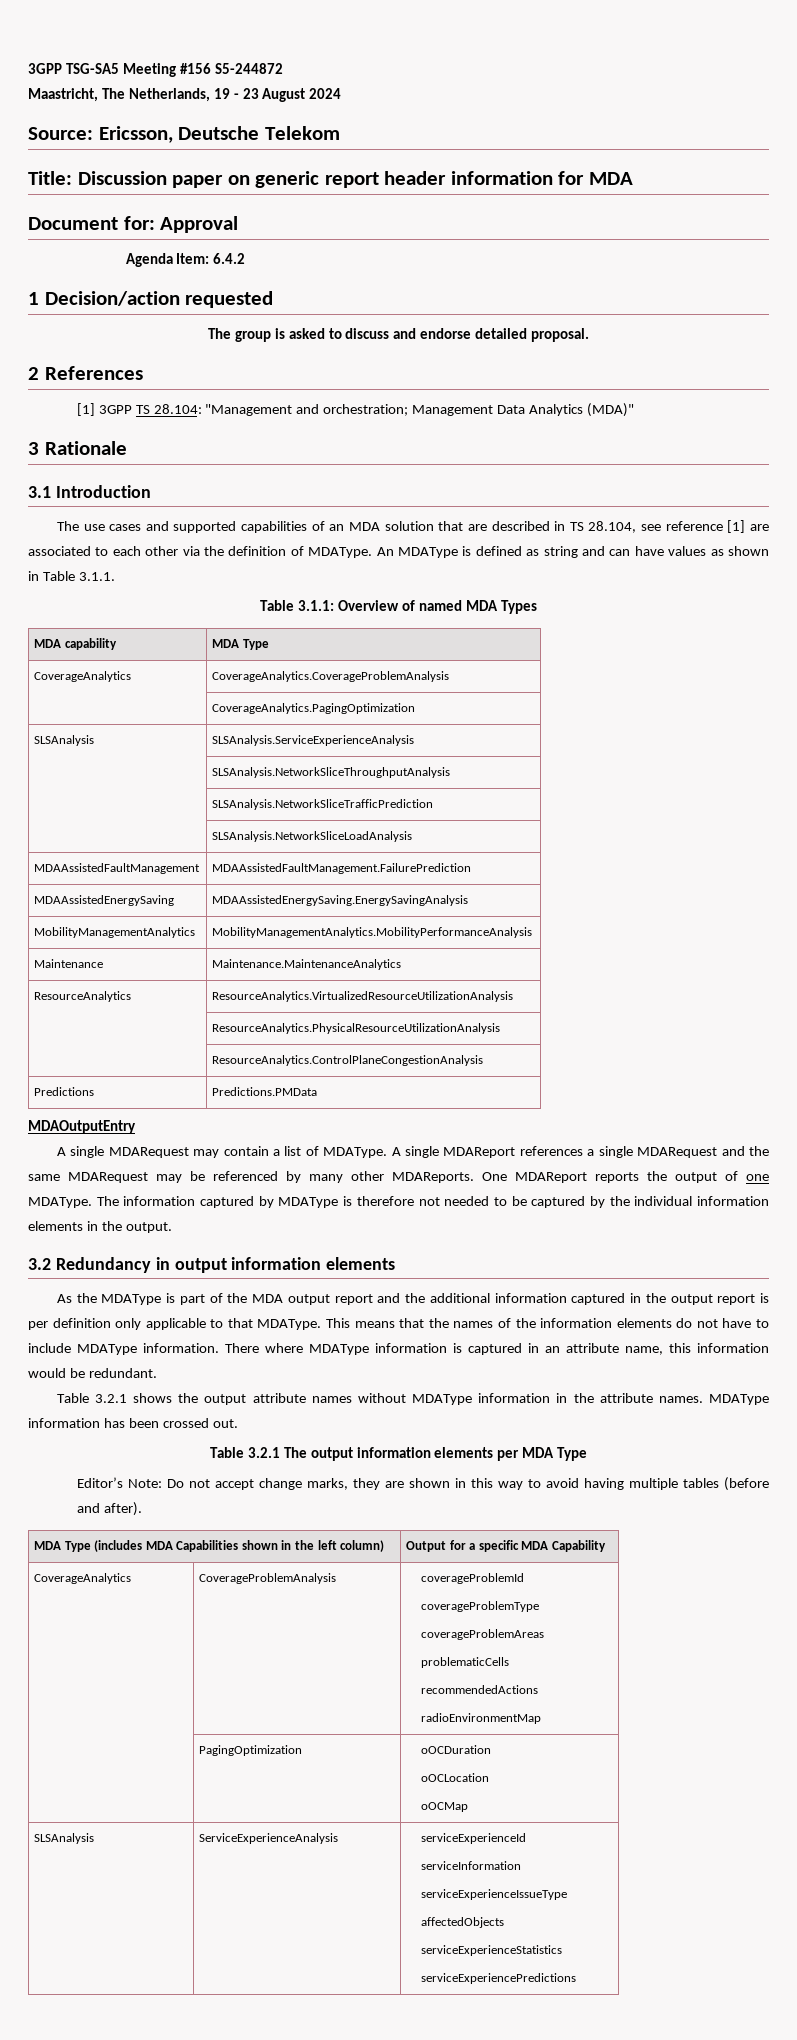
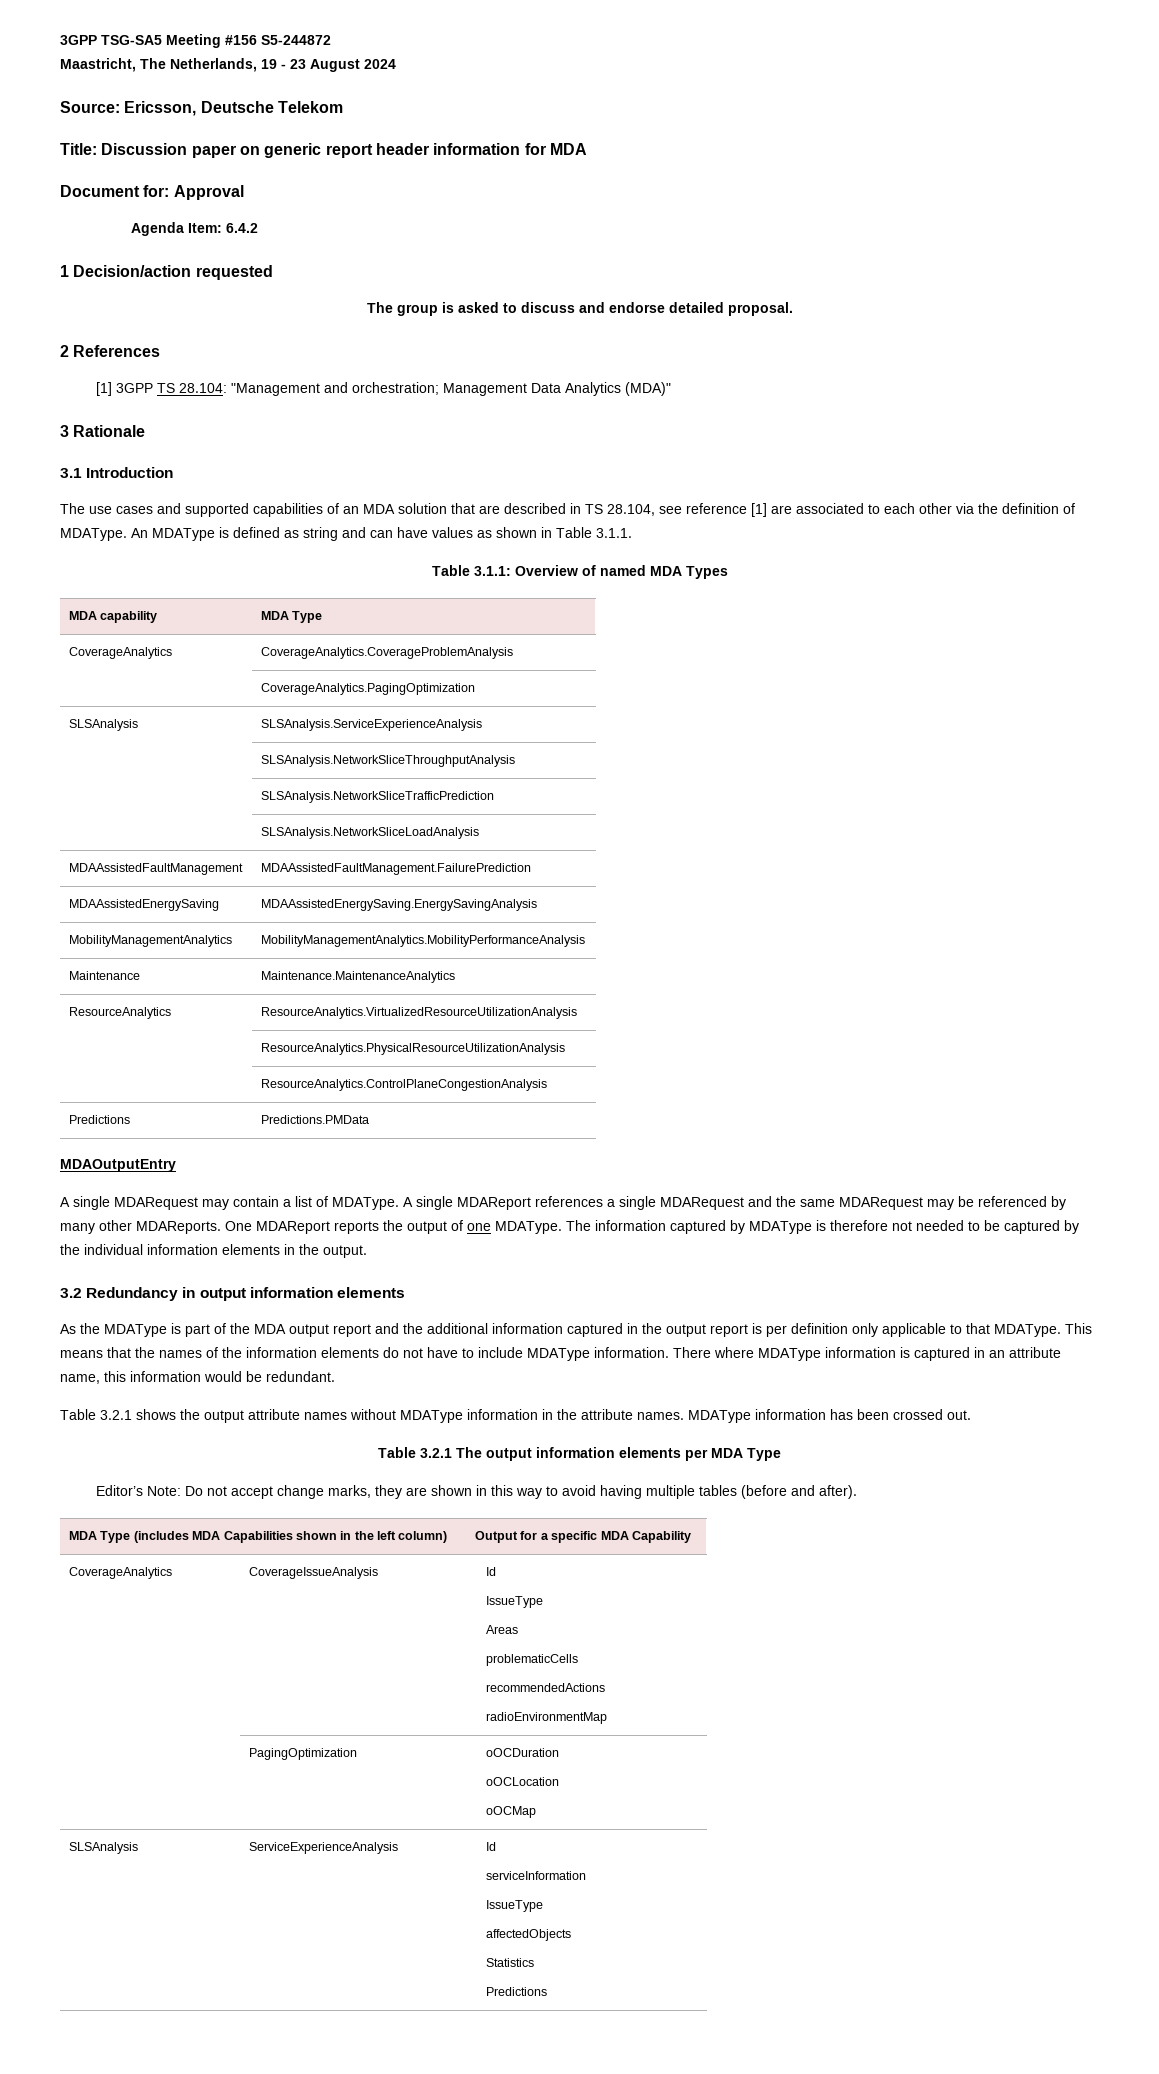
- CoverageAnalytics | CoverageProblemAnalysis | coverageProblemId
- coverageProblemType
- coverageProblemAreas
+ CoverageAnalytics | CoverageIssueAnalysis | Id
+ IssueType
+ Areas
- SLSAnalysis | ServiceExperienceAnalysis | serviceExperienceId
+ SLSAnalysis | ServiceExperienceAnalysis | Id
  serviceInformation
- serviceExperienceIssueType
+ IssueType
  affectedObjects
- serviceExperienceStatistics
- serviceExperiencePredictions
+ Statistics
+ Predictions

